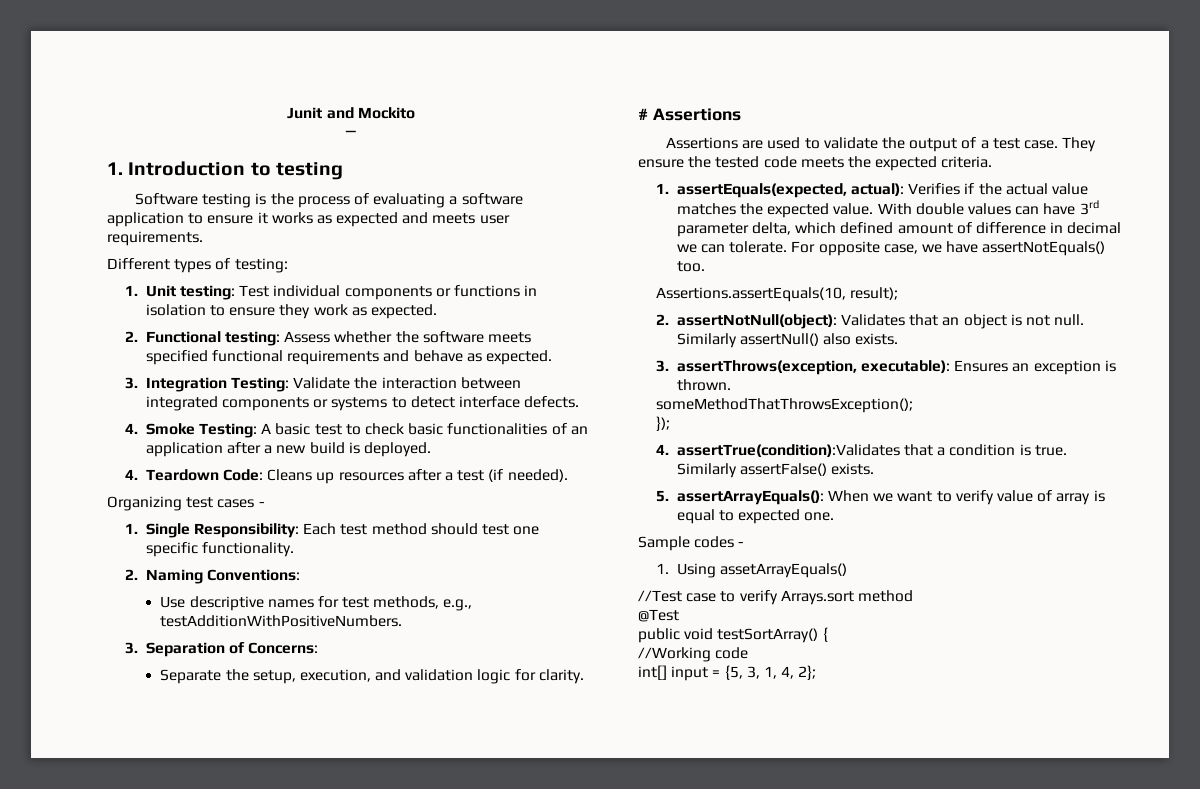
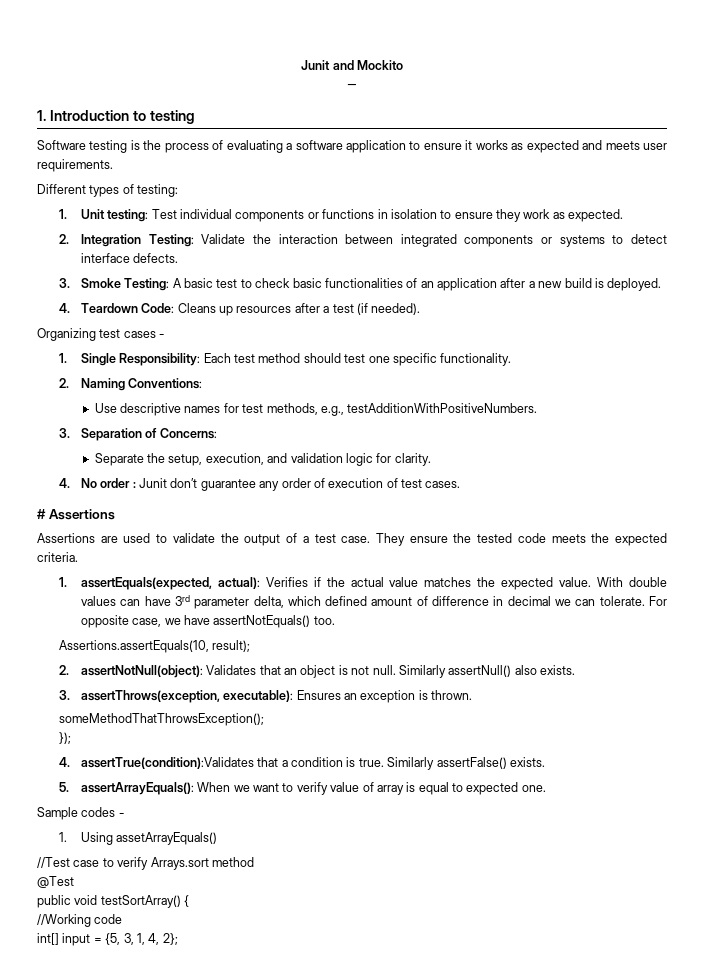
- 2. Functional testing: Assess whether the software meets specified functional requirements and behave as expected.
- 3. Integration Testing: Validate the interaction between integrated components or systems to detect interface defects.
+ 2. Integration Testing: Validate the interaction between integrated components or systems to detect interface defects.
- 4. Smoke Testing: A basic test to check basic functionalities of an application after a new build is deployed.
+ 3. Smoke Testing: A basic test to check basic functionalities of an application after a new build is deployed.
+ 4. No order : Junit don’t guarantee any order of execution of test cases.

